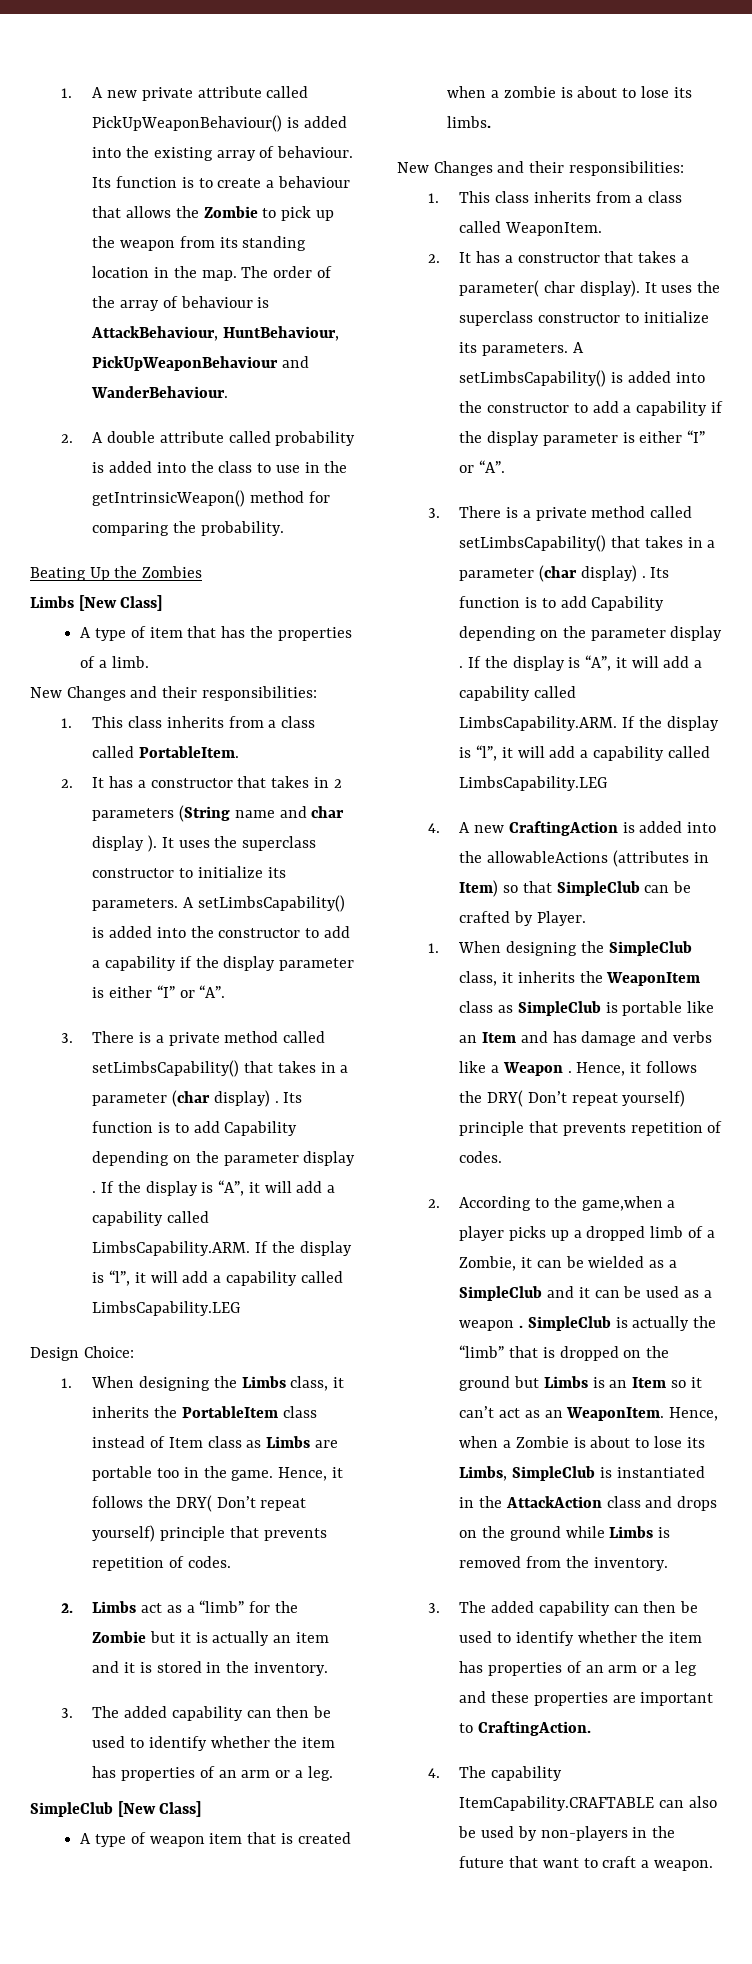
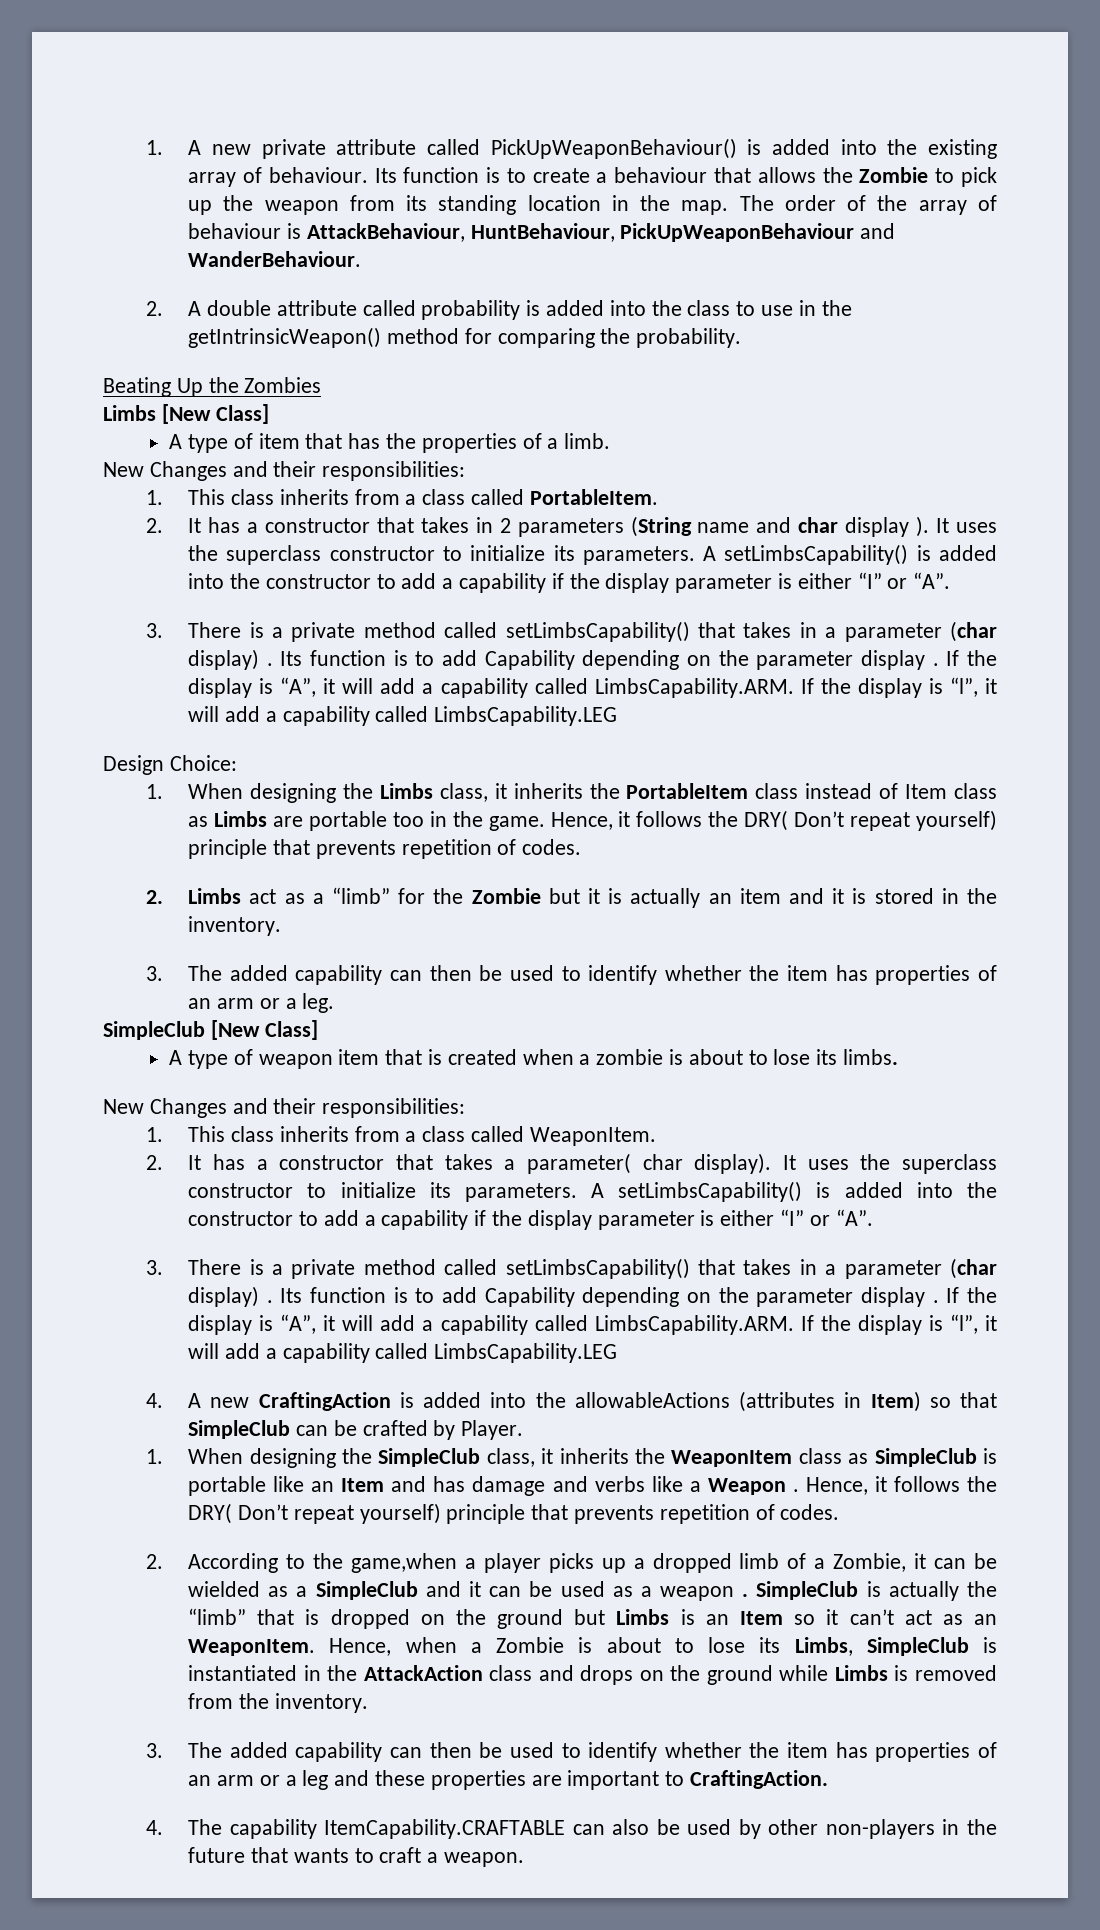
- 4. The capability ItemCapability.CRAFTABLE can also be used by non-players in the future that want to craft a weapon.
+ 4. The capability ItemCapability.CRAFTABLE can also be used by other non-players in the future that wants to craft a weapon.

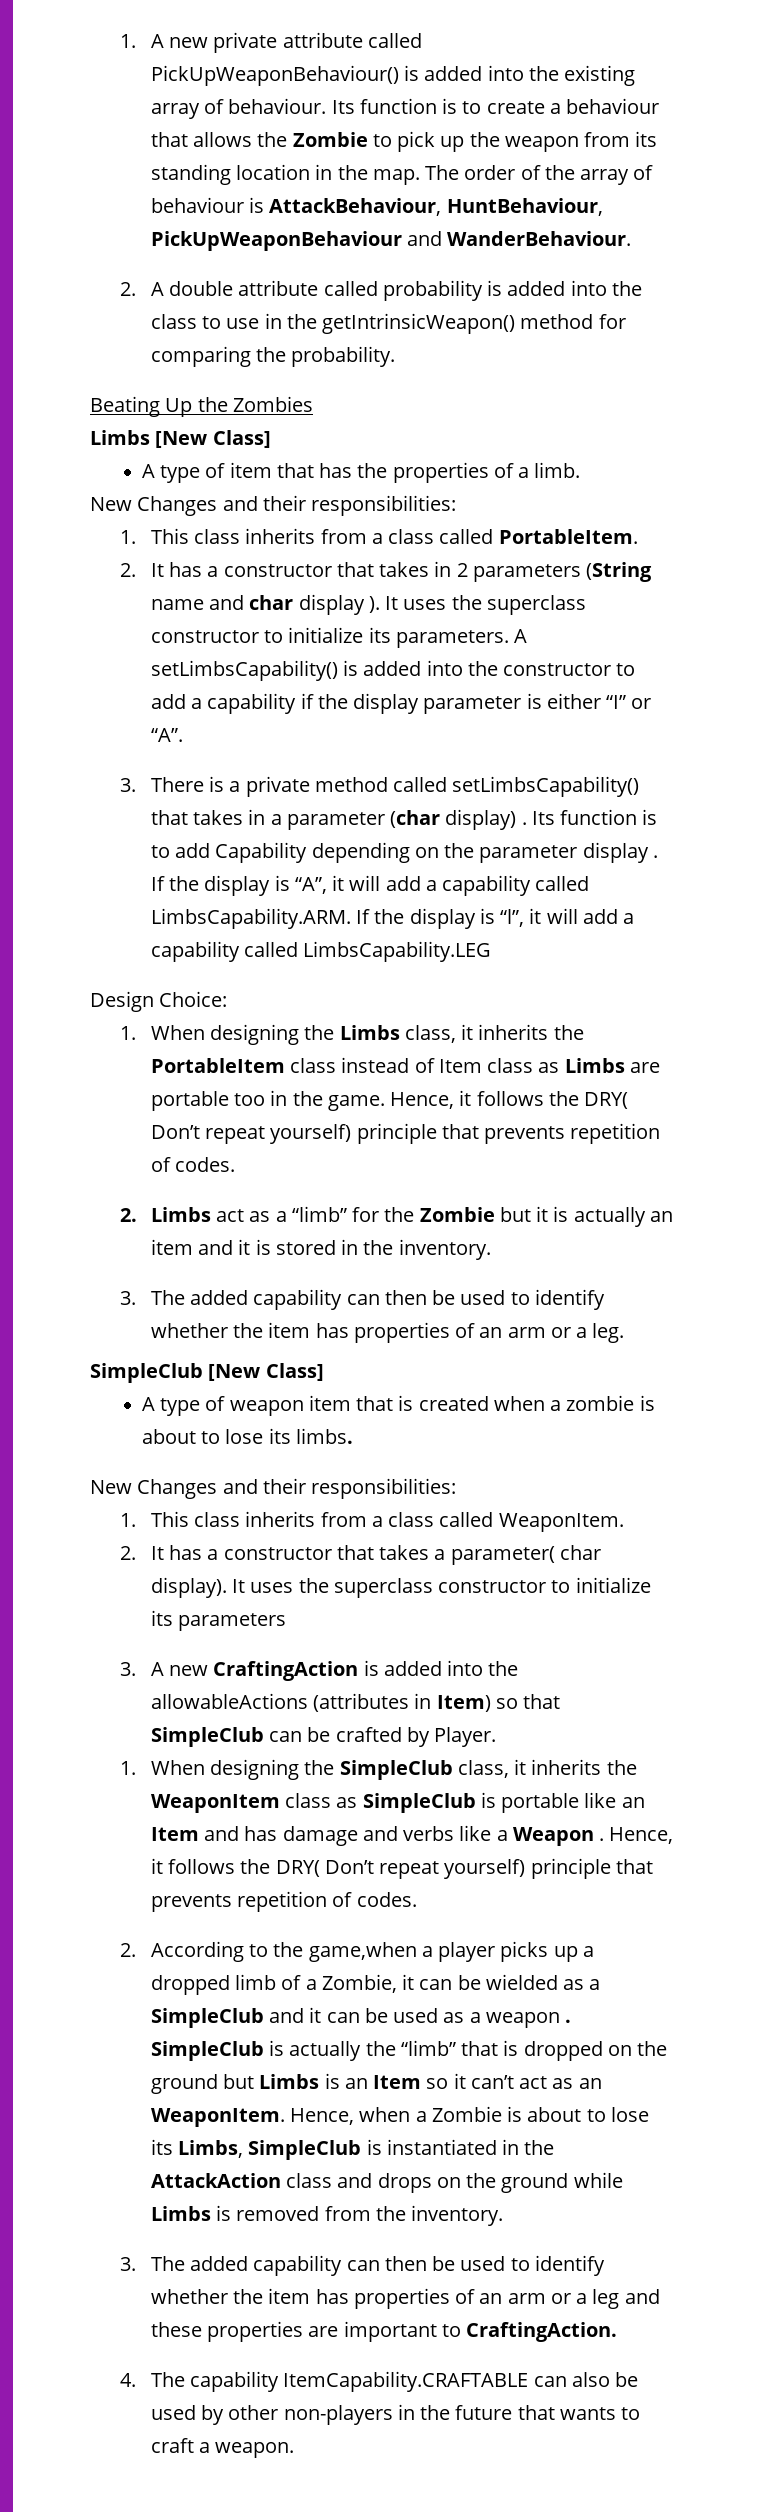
- 2. It has a constructor that takes a parameter( char display). It uses the superclass constructor to initialize its parameters. A setLimbsCapability() is added into the constructor to add a capability if the display parameter is either “I” or “A”.
- 3. There is a private method called setLimbsCapability() that takes in a parameter (char display) . Its function is to add Capability depending on the parameter display . If the display is “A”, it will add a capability called LimbsCapability.ARM. If the display is “l”, it will add a capability called LimbsCapability.LEG
- 4. A new CraftingAction is added into the allowableActions (attributes in Item) so that SimpleClub can be crafted by Player.
+ 2. It has a constructor that takes a parameter( char display). It uses the superclass constructor to initialize its parameters
+ 3. A new CraftingAction is added into the allowableActions (attributes in Item) so that SimpleClub can be crafted by Player.

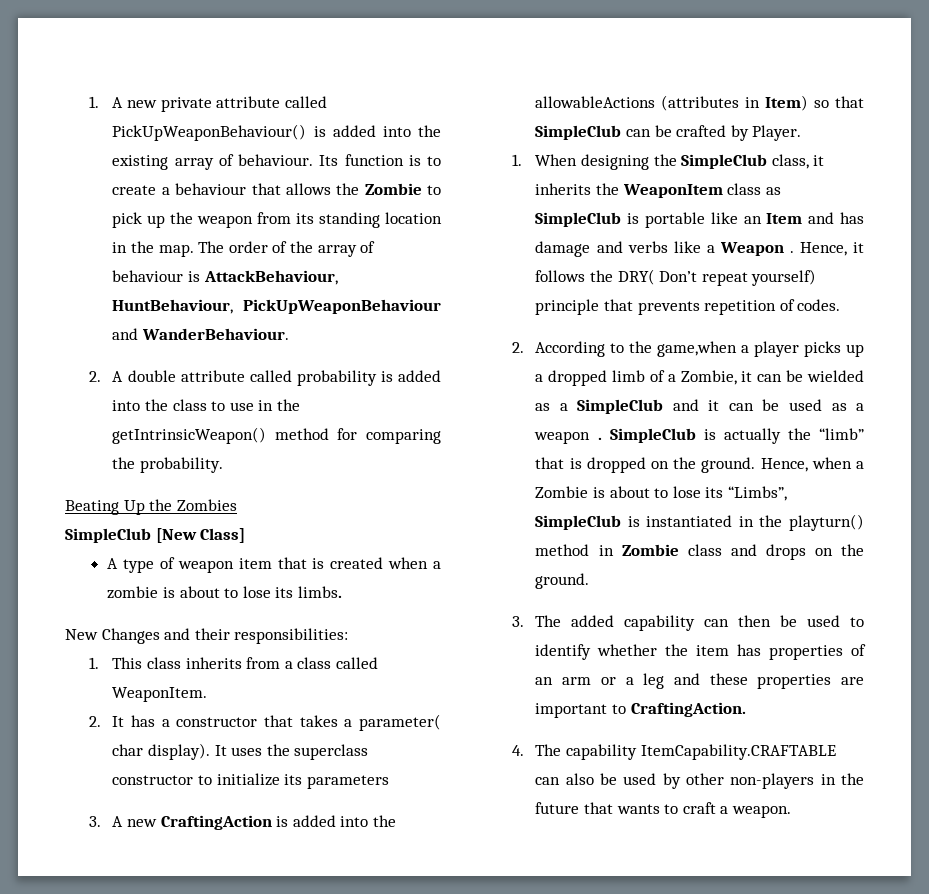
- Limbs [New Class]
- A type of item that has the properties of a limb.
- New Changes and their responsibilities:
- 1. This class inherits from a class called PortableItem.
- 2. It has a constructor that takes in 2 parameters (String name and char display ). It uses the superclass constructor to initialize its parameters. A setLimbsCapability() is added into the constructor to add a capability if the display parameter is either “I” or “A”.
- 3. There is a private method called setLimbsCapability() that takes in a parameter (char display) . Its function is to add Capability depending on the parameter display . If the display is “A”, it will add a capability called LimbsCapability.ARM. If the display is “l”, it will add a capability called LimbsCapability.LEG
- Design Choice:
- 1. When designing the Limbs class, it inherits the PortableItem class instead of Item class as Limbs are portable too in the game. Hence, it follows the DRY( Don’t repeat yourself) principle that prevents repetition of codes.
- 2. Limbs act as a “limb” for the Zombie but it is actually an item and it is stored in the inventory.
- 3. The added capability can then be used to identify whether the item has properties of an arm or a leg.
- SimpleClub is actually the “limb” that is dropped on the ground but Limbs is an Item so it can’t act as an WeaponItem.
+ SimpleClub is actually the “limb” that is dropped on the ground.
- Hence, when a Zombie is about to lose its Limbs, SimpleClub is instantiated in the AttackAction class and drops on the ground while Limbs is removed from the inventory.
+ Hence, when a Zombie is about to lose its “Limbs”, SimpleClub is instantiated in the playturn() method in Zombie class and drops on the ground.

